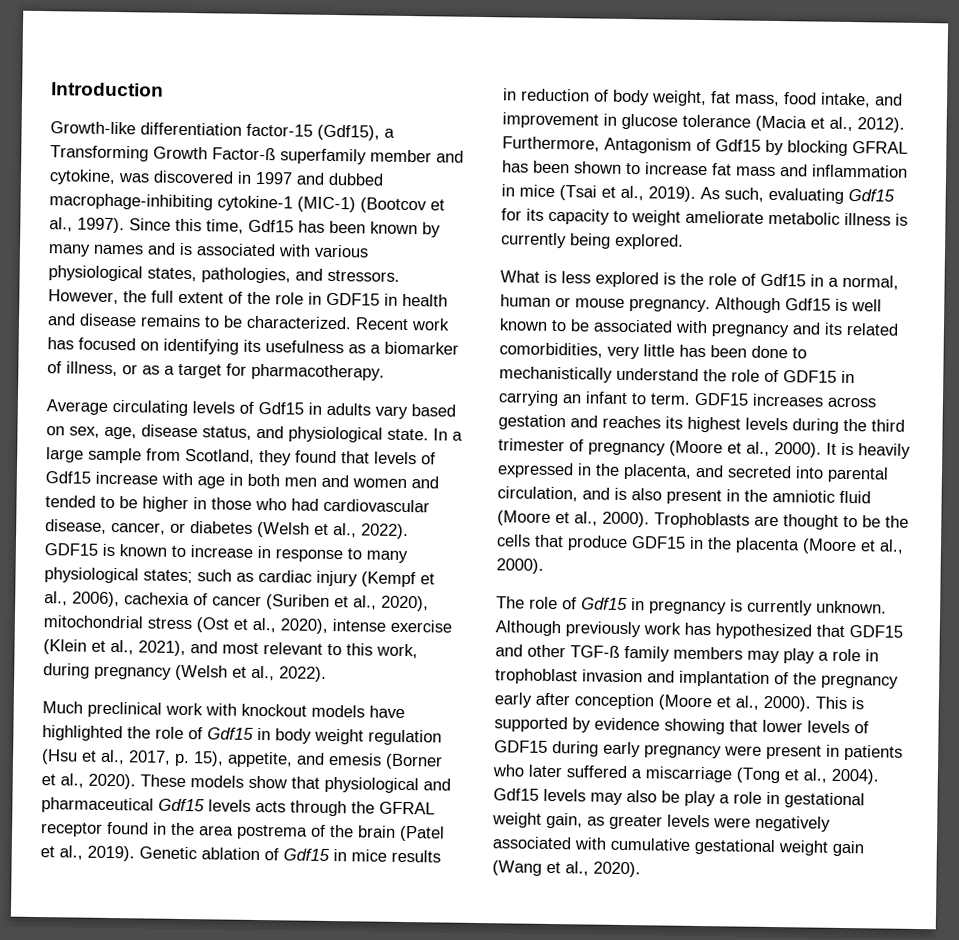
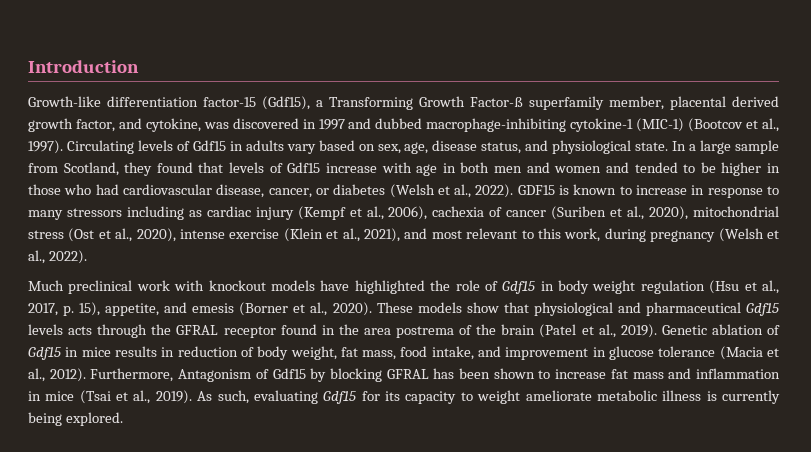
- Growth-like differentiation factor-15 (Gdf15), a Transforming Growth Factor-ß superfamily member and cytokine, was discovered in 1997 and dubbed macrophage-inhibiting cytokine-1 (MIC-1) (Bootcov et al., 1997).
+ Growth-like differentiation factor-15 (Gdf15), a Transforming Growth Factor-ß superfamily member, placental derived growth factor, and cytokine, was discovered in 1997 and dubbed macrophage-inhibiting cytokine-1 (MIC-1) (Bootcov et al., 1997).
- Since this time, Gdf15 has been known by many names and is associated with various physiological states, pathologies, and stressors. However, the full extent of the role in GDF15 in health and disease remains to be characterized. Recent work has focused on identifying its usefulness as a biomarker of illness, or as a target for pharmacotherapy.
- Average circulating levels of Gdf15 in adults vary based on sex, age, disease status, and physiological state.
+ Circulating levels of Gdf15 in adults vary based on sex, age, disease status, and physiological state.
- GDF15 is known to increase in response to many physiological states; such as cardiac injury (Kempf et al., 2006), cachexia of cancer (Suriben et al., 2020), mitochondrial stress (Ost et al., 2020), intense exercise (Klein et al., 2021), and most relevant to this work, during pregnancy (Welsh et al., 2022).
+ GDF15 is known to increase in response to many stressors including as cardiac injury (Kempf et al., 2006), cachexia of cancer (Suriben et al., 2020), mitochondrial stress (Ost et al., 2020), intense exercise (Klein et al., 2021), and most relevant to this work, during pregnancy (Welsh et al., 2022).
- What is less explored is the role of Gdf15 in a normal, human or mouse pregnancy. Although Gdf15 is well known to be associated with pregnancy and its related comorbidities, very little has been done to mechanistically understand the role of GDF15 in carrying an infant to term. GDF15 increases across gestation and reaches its highest levels during the third trimester of pregnancy (Moore et al., 2000). It is heavily expressed in the placenta, and secreted into parental circulation, and is also present in the amniotic fluid (Moore et al., 2000). Trophoblasts are thought to be the cells that produce GDF15 in the placenta (Moore et al., 2000).
- The role of Gdf15 in pregnancy is currently unknown. Although previously work has hypothesized that GDF15 and other TGF-ß family members may play a role in trophoblast invasion and implantation of the pregnancy early after conception (Moore et al., 2000). This is supported by evidence showing that lower levels of GDF15 during early pregnancy were present in patients who later suffered a miscarriage (Tong et al., 2004). Gdf15 levels may also be play a role in gestational weight gain, as greater levels were negatively associated with cumulative gestational weight gain (Wang et al., 2020).

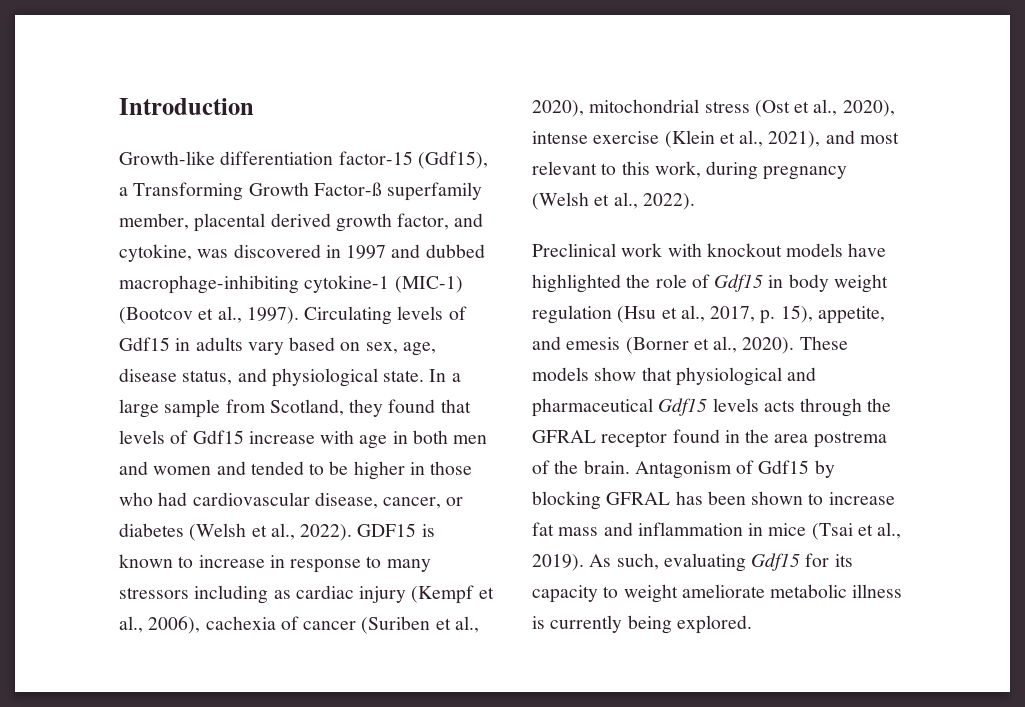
- Much preclinical work with knockout models have highlighted the role of Gdf15 in body weight regulation (Hsu et al., 2017, p. 15), appetite, and emesis (Borner et al., 2020).
+ Preclinical work with knockout models have highlighted the role of Gdf15 in body weight regulation (Hsu et al., 2017, p. 15), appetite, and emesis (Borner et al., 2020).
- These models show that physiological and pharmaceutical Gdf15 levels acts through the GFRAL receptor found in the area postrema of the brain (Patel et al., 2019). Genetic ablation of Gdf15 in mice results in reduction of body weight, fat mass, food intake, and improvement in glucose tolerance (Macia et al., 2012). Furthermore, Antagonism of Gdf15 by blocking GFRAL has been shown to increase fat mass and inflammation in mice (Tsai et al., 2019).
+ These models show that physiological and pharmaceutical Gdf15 levels acts through the GFRAL receptor found in the area postrema of the brain. Antagonism of Gdf15 by blocking GFRAL has been shown to increase fat mass and inflammation in mice (Tsai et al., 2019).

